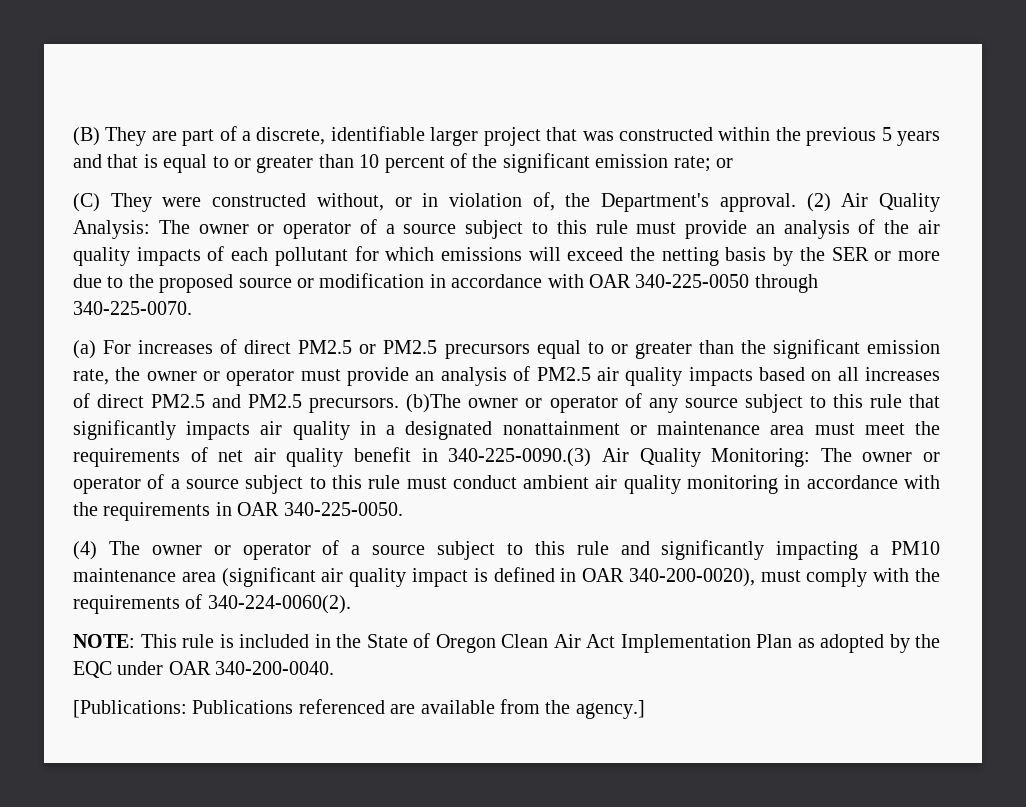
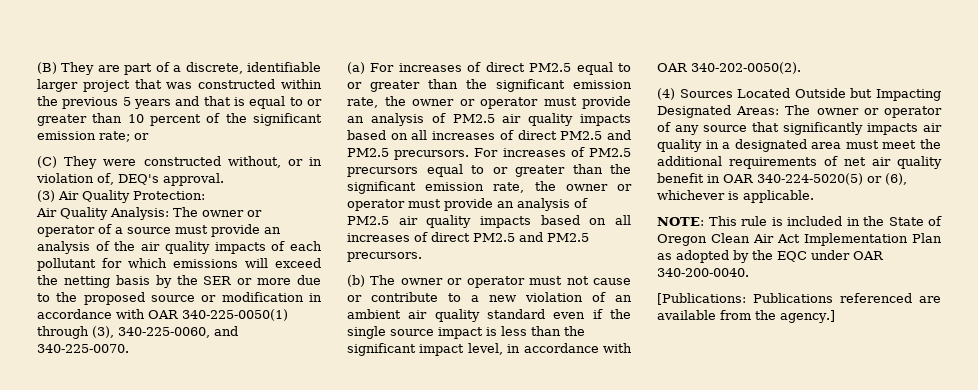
- (C) They were constructed without, or in violation of, the Department's approval. (2) Air Quality Analysis: The owner or operator of a source subject to this rule must provide an analysis of the air quality impacts of each pollutant for which emissions will exceed the netting basis by the SER or more due to the proposed source or modification in accordance with OAR 340-225-0050 through 340-225-0070.
+ (C) They were constructed without, or in violation of, DEQ's approval.
+ (3) Air Quality Protection:
+ Air Quality Analysis: The owner or operator of a source must provide an analysis of the air quality impacts of each pollutant for which emissions will exceed the netting basis by the SER or more due to the proposed source or modification in accordance with OAR 340-225-0050(1) through (3), 340-225-0060, and 340-225-0070.
- (a) For increases of direct PM2.5 or PM2.5 precursors equal to or greater than the significant emission rate, the owner or operator must provide an analysis of PM2.5 air quality impacts based on all increases of direct PM2.5 and PM2.5 precursors. (b)The owner or operator of any source subject to this rule that significantly impacts air quality in a designated nonattainment or maintenance area must meet the requirements of net air quality benefit in 340-225-0090.(3) Air Quality Monitoring: The owner or operator of a source subject to this rule must conduct ambient air quality monitoring in accordance with the requirements in OAR 340-225-0050.
- (4) The owner or operator of a source subject to this rule and significantly impacting a PM10 maintenance area (significant air quality impact is defined in OAR 340-200-0020), must comply with the requirements of 340-224-0060(2).
+ (a) For increases of direct PM2.5 equal to or greater than the significant emission rate, the owner or operator must provide an analysis of PM2.5 air quality impacts based on all increases of direct PM2.5 and PM2.5 precursors. For increases of PM2.5 precursors equal to or greater than the significant emission rate, the owner or operator must provide an analysis of PM2.5 air quality impacts based on all increases of direct PM2.5 and PM2.5 precursors.
+ (b) The owner or operator must not cause or contribute to a new violation of an ambient air quality standard even if the single source impact is less than the significant impact level, in accordance with OAR 340-202-0050(2).
+ (4) Sources Located Outside but Impacting Designated Areas: The owner or operator of any source that significantly impacts air quality in a designated area must meet the additional requirements of net air quality benefit in OAR 340-224-5020(5) or (6), whichever is applicable.

